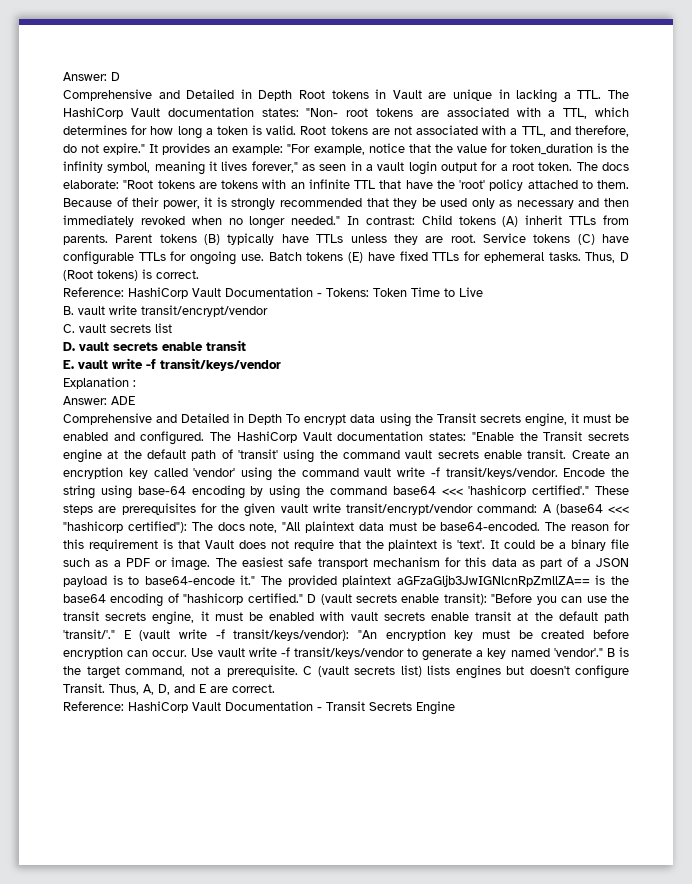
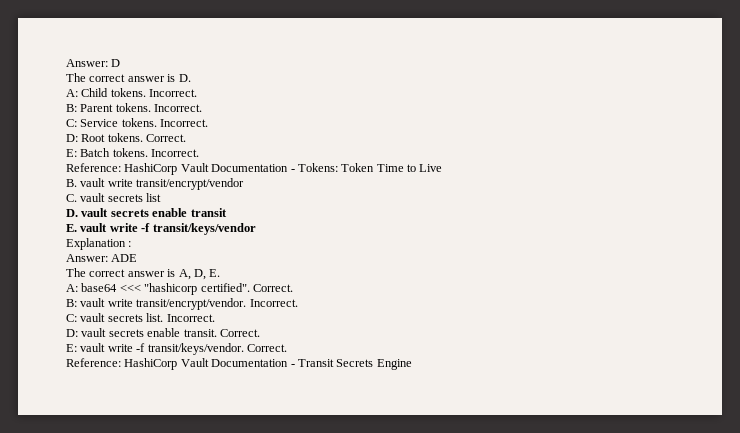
- Comprehensive and Detailed in Depth Root tokens in Vault are unique in lacking a TTL. The HashiCorp Vault documentation states: "Non- root tokens are associated with a TTL, which determines for how long a token is valid. Root tokens are not associated with a TTL, and therefore, do not expire." It provides an example: "For example, notice that the value for token_duration is the infinity symbol, meaning it lives forever," as seen in a vault login output for a root token. The docs elaborate: "Root tokens are tokens with an infinite TTL that have the 'root' policy attached to them. Because of their power, it is strongly recommended that they be used only as necessary and then immediately revoked when no longer needed." In contrast: Child tokens (A) inherit TTLs from parents. Parent tokens (B) typically have TTLs unless they are root. Service tokens (C) have configurable TTLs for ongoing use. Batch tokens (E) have fixed TTLs for ephemeral tasks. Thus, D (Root tokens) is correct.
+ The correct answer is D.
+ A: Child tokens. Incorrect.
+ B: Parent tokens. Incorrect.
+ C: Service tokens. Incorrect.
+ D: Root tokens. Correct.
+ E: Batch tokens. Incorrect.
- Comprehensive and Detailed in Depth To encrypt data using the Transit secrets engine, it must be enabled and configured. The HashiCorp Vault documentation states: "Enable the Transit secrets engine at the default path of 'transit' using the command vault secrets enable transit. Create an encryption key called 'vendor' using the command vault write -f transit/keys/vendor. Encode the string using base-64 encoding by using the command base64 <<< 'hashicorp certified'." These steps are prerequisites for the given vault write transit/encrypt/vendor command: A (base64 <<< "hashicorp certified"): The docs note, "All plaintext data must be base64-encoded. The reason for this requirement is that Vault does not require that the plaintext is 'text'. It could be a binary file such as a PDF or image. The easiest safe transport mechanism for this data as part of a JSON payload is to base64-encode it." The provided plaintext aGFzaGljb3JwIGNlcnRpZmllZA== is the base64 encoding of "hashicorp certified." D (vault secrets enable transit): "Before you can use the transit secrets engine, it must be enabled with vault secrets enable transit at the default path 'transit/'." E (vault write -f transit/keys/vendor): "An encryption key must be created before encryption can occur. Use vault write -f transit/keys/vendor to generate a key named 'vendor'." B is the target command, not a prerequisite. C (vault secrets list) lists engines but doesn't configure Transit. Thus, A, D, and E are correct.
+ The correct answer is A, D, E.
+ A: base64 <<< "hashicorp certified". Correct.
+ B: vault write transit/encrypt/vendor. Incorrect.
+ C: vault secrets list. Incorrect.
+ D: vault secrets enable transit. Correct.
+ E: vault write -f transit/keys/vendor. Correct.

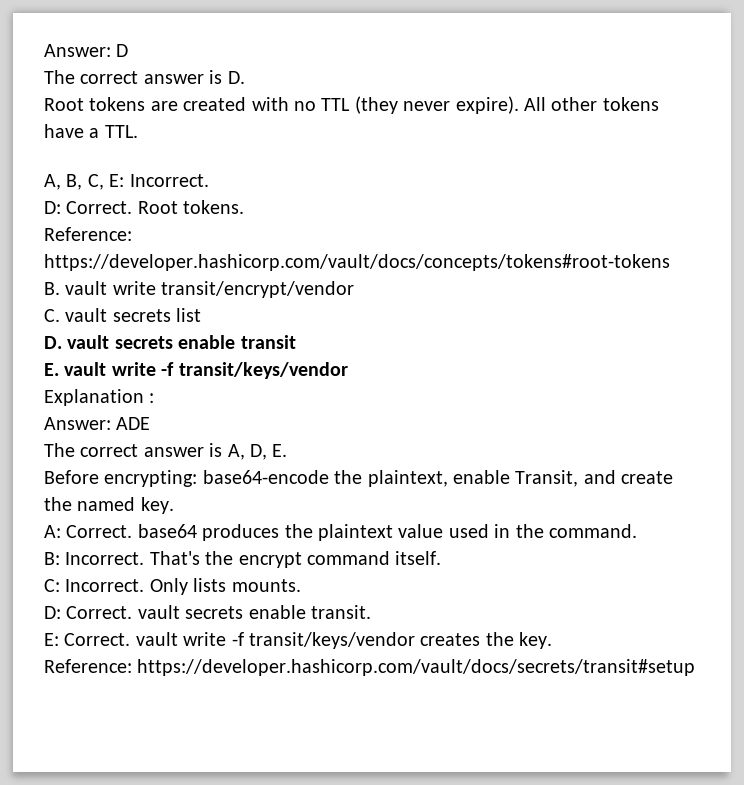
- A: Child tokens. Incorrect.
- B: Parent tokens. Incorrect.
- C: Service tokens. Incorrect.
- D: Root tokens. Correct.
- E: Batch tokens. Incorrect.
- Reference: HashiCorp Vault Documentation - Tokens: Token Time to Live
+ Root tokens are created with no TTL (they never expire). All other tokens have a TTL.
+ A, B, C, E: Incorrect.
+ D: Correct. Root tokens.
+ Reference: https://developer.hashicorp.com/vault/docs/concepts/tokens#root-tokens
- A: base64 <<< "hashicorp certified". Correct.
- B: vault write transit/encrypt/vendor. Incorrect.
- C: vault secrets list. Incorrect.
- D: vault secrets enable transit. Correct.
- E: vault write -f transit/keys/vendor. Correct.
- Reference: HashiCorp Vault Documentation - Transit Secrets Engine
+ Before encrypting: base64-encode the plaintext, enable Transit, and create the named key.
+ A: Correct. base64 produces the plaintext value used in the command.
+ B: Incorrect. That's the encrypt command itself.
+ C: Incorrect. Only lists mounts.
+ D: Correct. vault secrets enable transit.
+ E: Correct. vault write -f transit/keys/vendor creates the key.
+ Reference: https://developer.hashicorp.com/vault/docs/secrets/transit#setup

